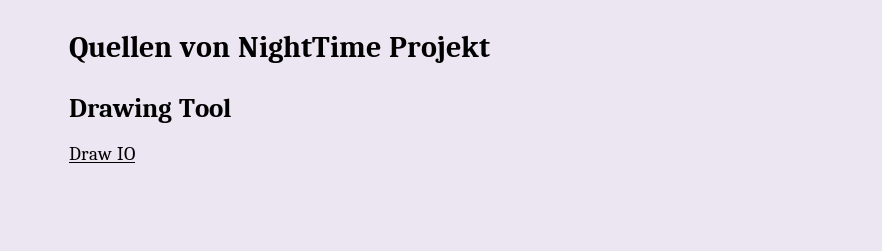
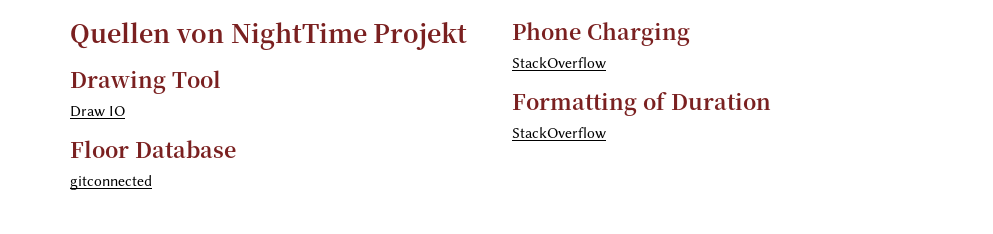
+ Floor Database
+ gitconnected
+ Phone Charging
+ StackOverflow
+ Formatting of Duration
+ StackOverflow

